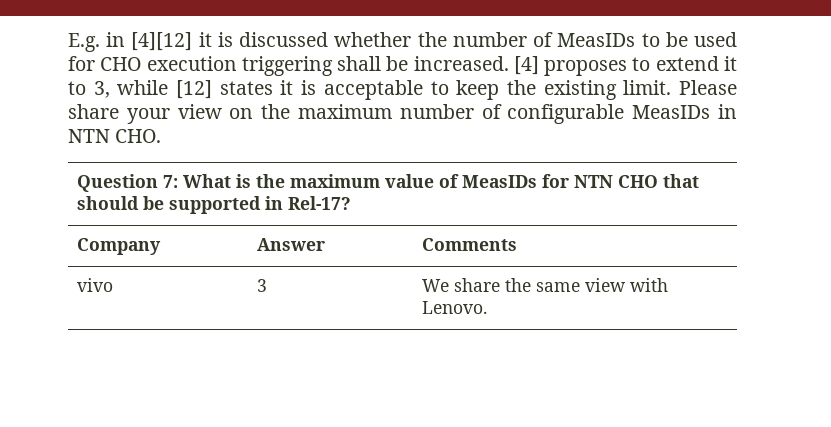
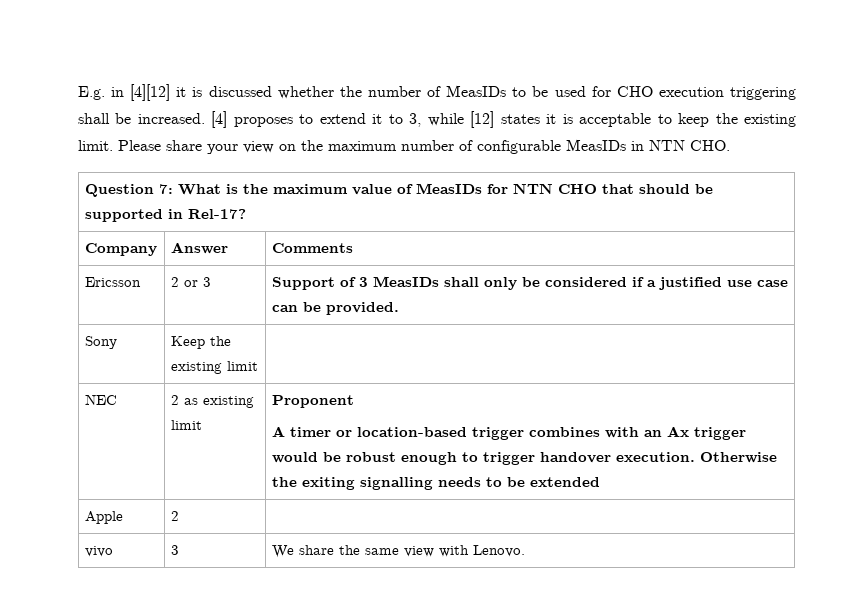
+ Ericsson | 2 or 3 | Support of 3 MeasIDs shall only be considered if a justified use case can be provided.
+ Sony | Keep the existing limit |
+ NEC | 2 as existing limit | Proponent
+ A timer or location-based trigger combines with an Ax trigger would be robust enough to trigger handover execution. Otherwise the exiting signalling needs to be extended
+ Apple | 2 |

